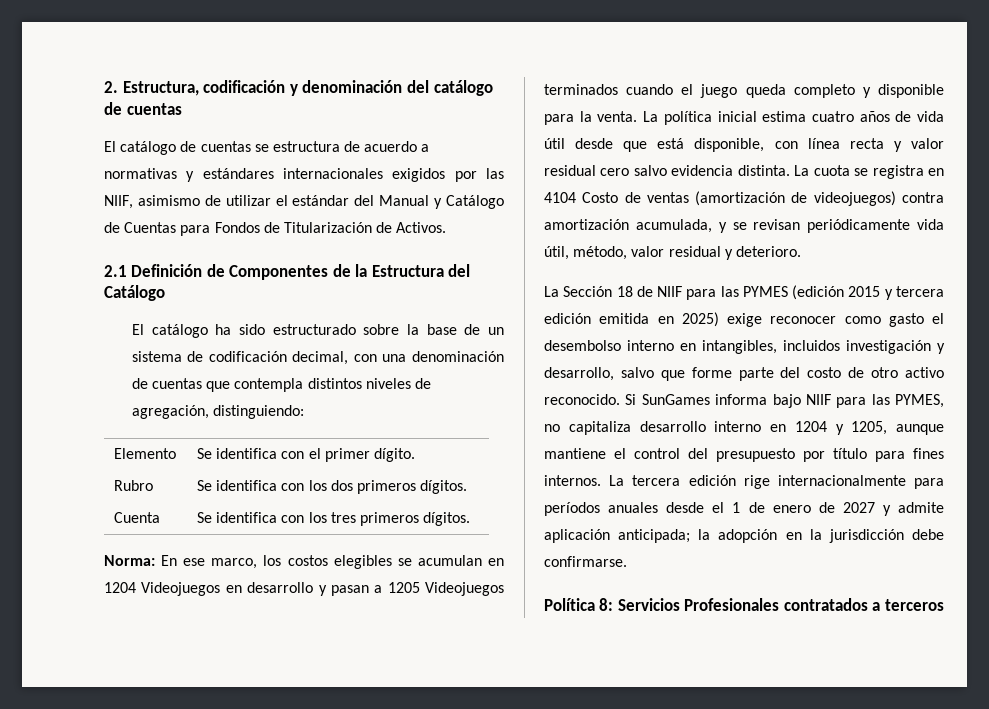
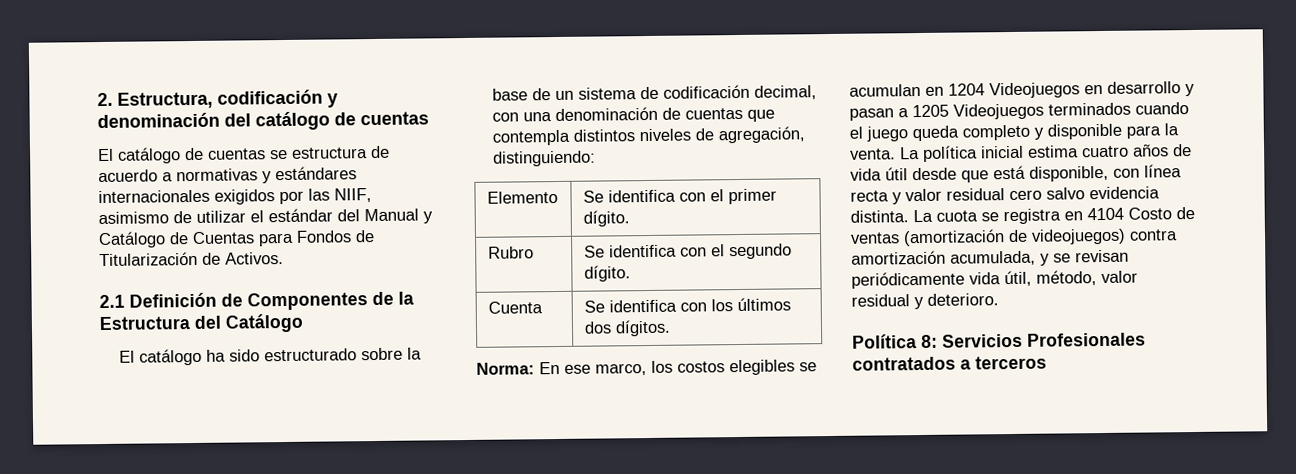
- Rubro | Se identifica con los dos primeros dígitos.
+ Rubro | Se identifica con el segundo dígito.
- Cuenta | Se identifica con los tres primeros dígitos.
+ Cuenta | Se identifica con los últimos dos dígitos.
- La Sección 18 de NIIF para las PYMES (edición 2015 y tercera edición emitida en 2025) exige reconocer como gasto el desembolso interno en intangibles, incluidos investigación y desarrollo, salvo que forme parte del costo de otro activo reconocido. Si SunGames informa bajo NIIF para las PYMES, no capitaliza desarrollo interno en 1204 y 1205, aunque mantiene el control del presupuesto por título para fines internos. La tercera edición rige internacionalmente para períodos anuales desde el 1 de enero de 2027 y admite aplicación anticipada; la adopción en la jurisdicción debe confirmarse.

